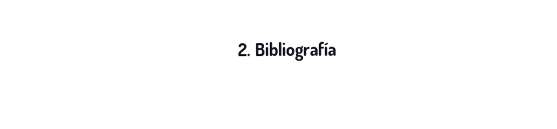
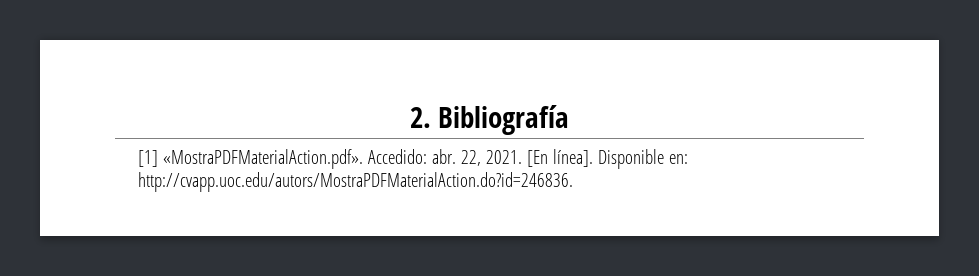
+ [1] «MostraPDFMaterialAction.pdf». Accedido: abr. 22, 2021. [En línea]. Disponible en: http://cvapp.uoc.edu/autors/MostraPDFMaterialAction.do?id=246836.

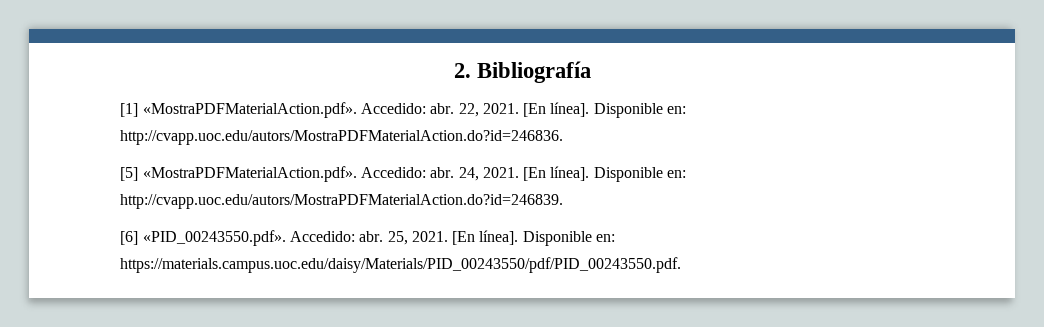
+ [5] «MostraPDFMaterialAction.pdf». Accedido: abr. 24, 2021. [En línea]. Disponible en: http://cvapp.uoc.edu/autors/MostraPDFMaterialAction.do?id=246839.
+ [6] «PID_00243550.pdf». Accedido: abr. 25, 2021. [En línea]. Disponible en: https://materials.campus.uoc.edu/daisy/Materials/PID_00243550/pdf/PID_00243550.pdf.

